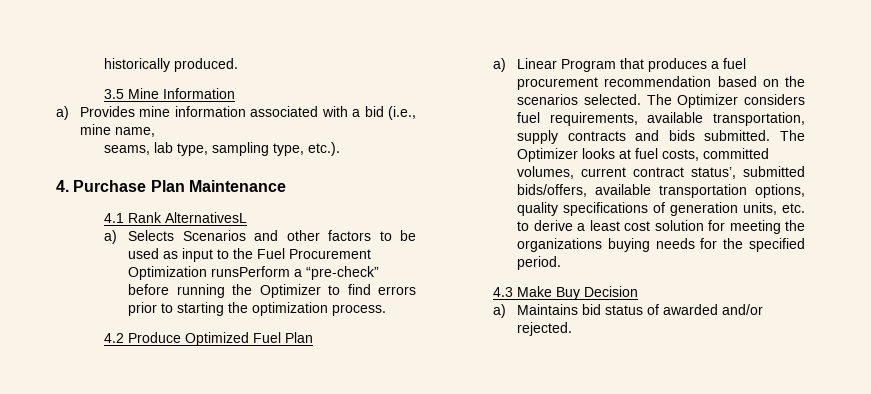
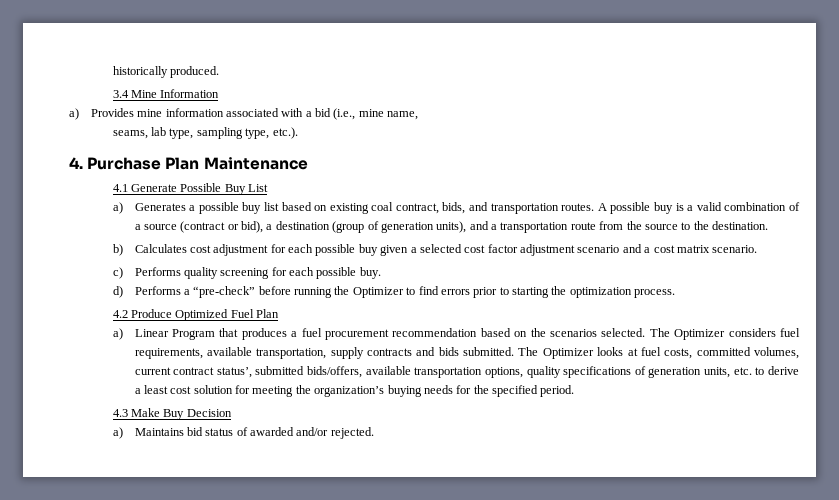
- 3.5 Mine Information
+ 3.4 Mine Information
- 4.1 Rank AlternativesL
- a) Selects Scenarios and other factors to be used as input to the Fuel Procurement Optimization runsPerform a “pre-check” before running the Optimizer to find errors prior to starting the optimization process.
+ 4.1 Generate Possible Buy List
+ a) Generates a possible buy list based on existing coal contract, bids, and transportation routes. A possible buy is a valid combination of a source (contract or bid), a destination (group of generation units), and a transportation route from the source to the destination.
+ b) Calculates cost adjustment for each possible buy given a selected cost factor adjustment scenario and a cost matrix scenario.
+ c) Performs quality screening for each possible buy.
+ d) Performs a “pre-check” before running the Optimizer to find errors prior to starting the optimization process.
- The Optimizer looks at fuel costs, committed volumes, current contract status’, submitted bids/offers, available transportation options, quality specifications of generation units, etc. to derive a least cost solution for meeting the organizations buying needs for the specified period.
+ The Optimizer looks at fuel costs, committed volumes, current contract status’, submitted bids/offers, available transportation options, quality specifications of generation units, etc. to derive a least cost solution for meeting the organization’s buying needs for the specified period.

